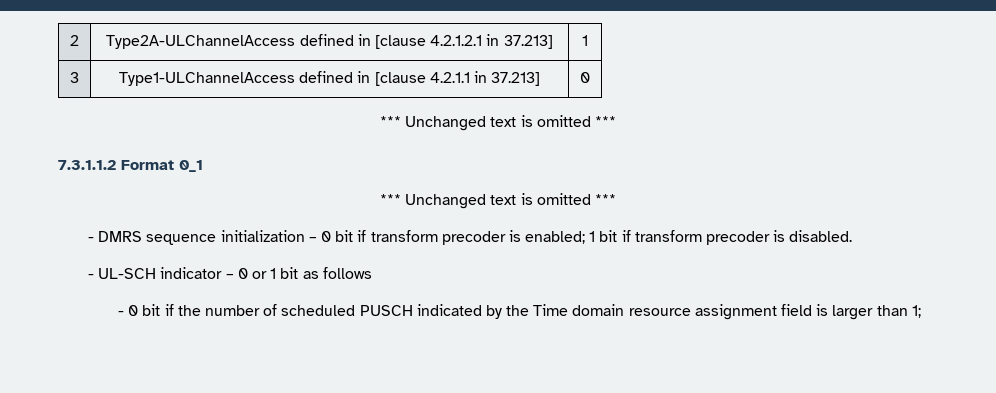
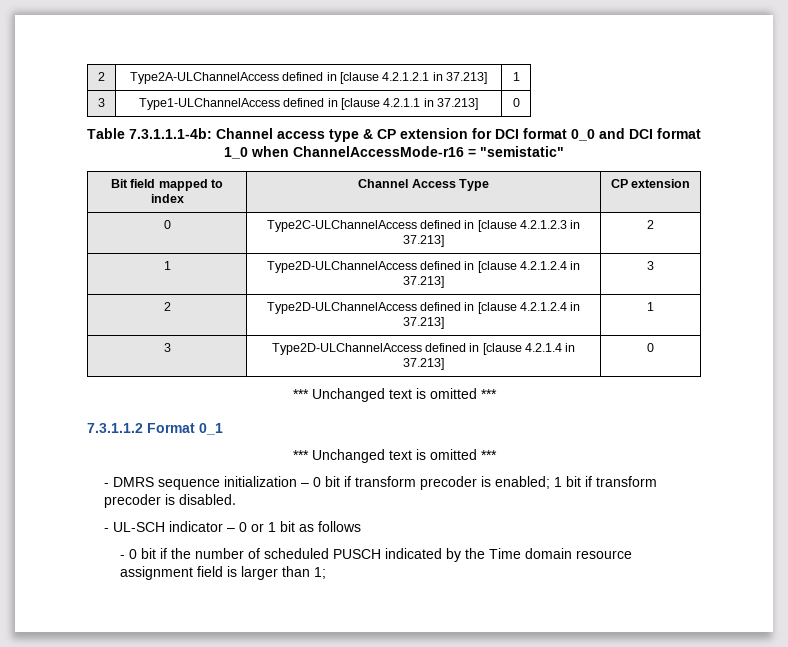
+ Table 7.3.1.1.1-4b: Channel access type & CP extension for DCI format 0_0 and DCI format 1_0 when ChannelAccessMode-r16 = "semistatic"
+ Bit field mapped to index | Channel Access Type | CP extension
+ 0 | Type2C-ULChannelAccess defined in [clause 4.2.1.2.3 in 37.213] | 2
+ 1 | Type2D-ULChannelAccess defined in [clause 4.2.1.2.4 in 37.213] | 3
+ 2 | Type2D-ULChannelAccess defined in [clause 4.2.1.2.4 in 37.213] | 1
+ 3 | Type2D-ULChannelAccess defined in [clause 4.2.1.4 in 37.213] | 0

